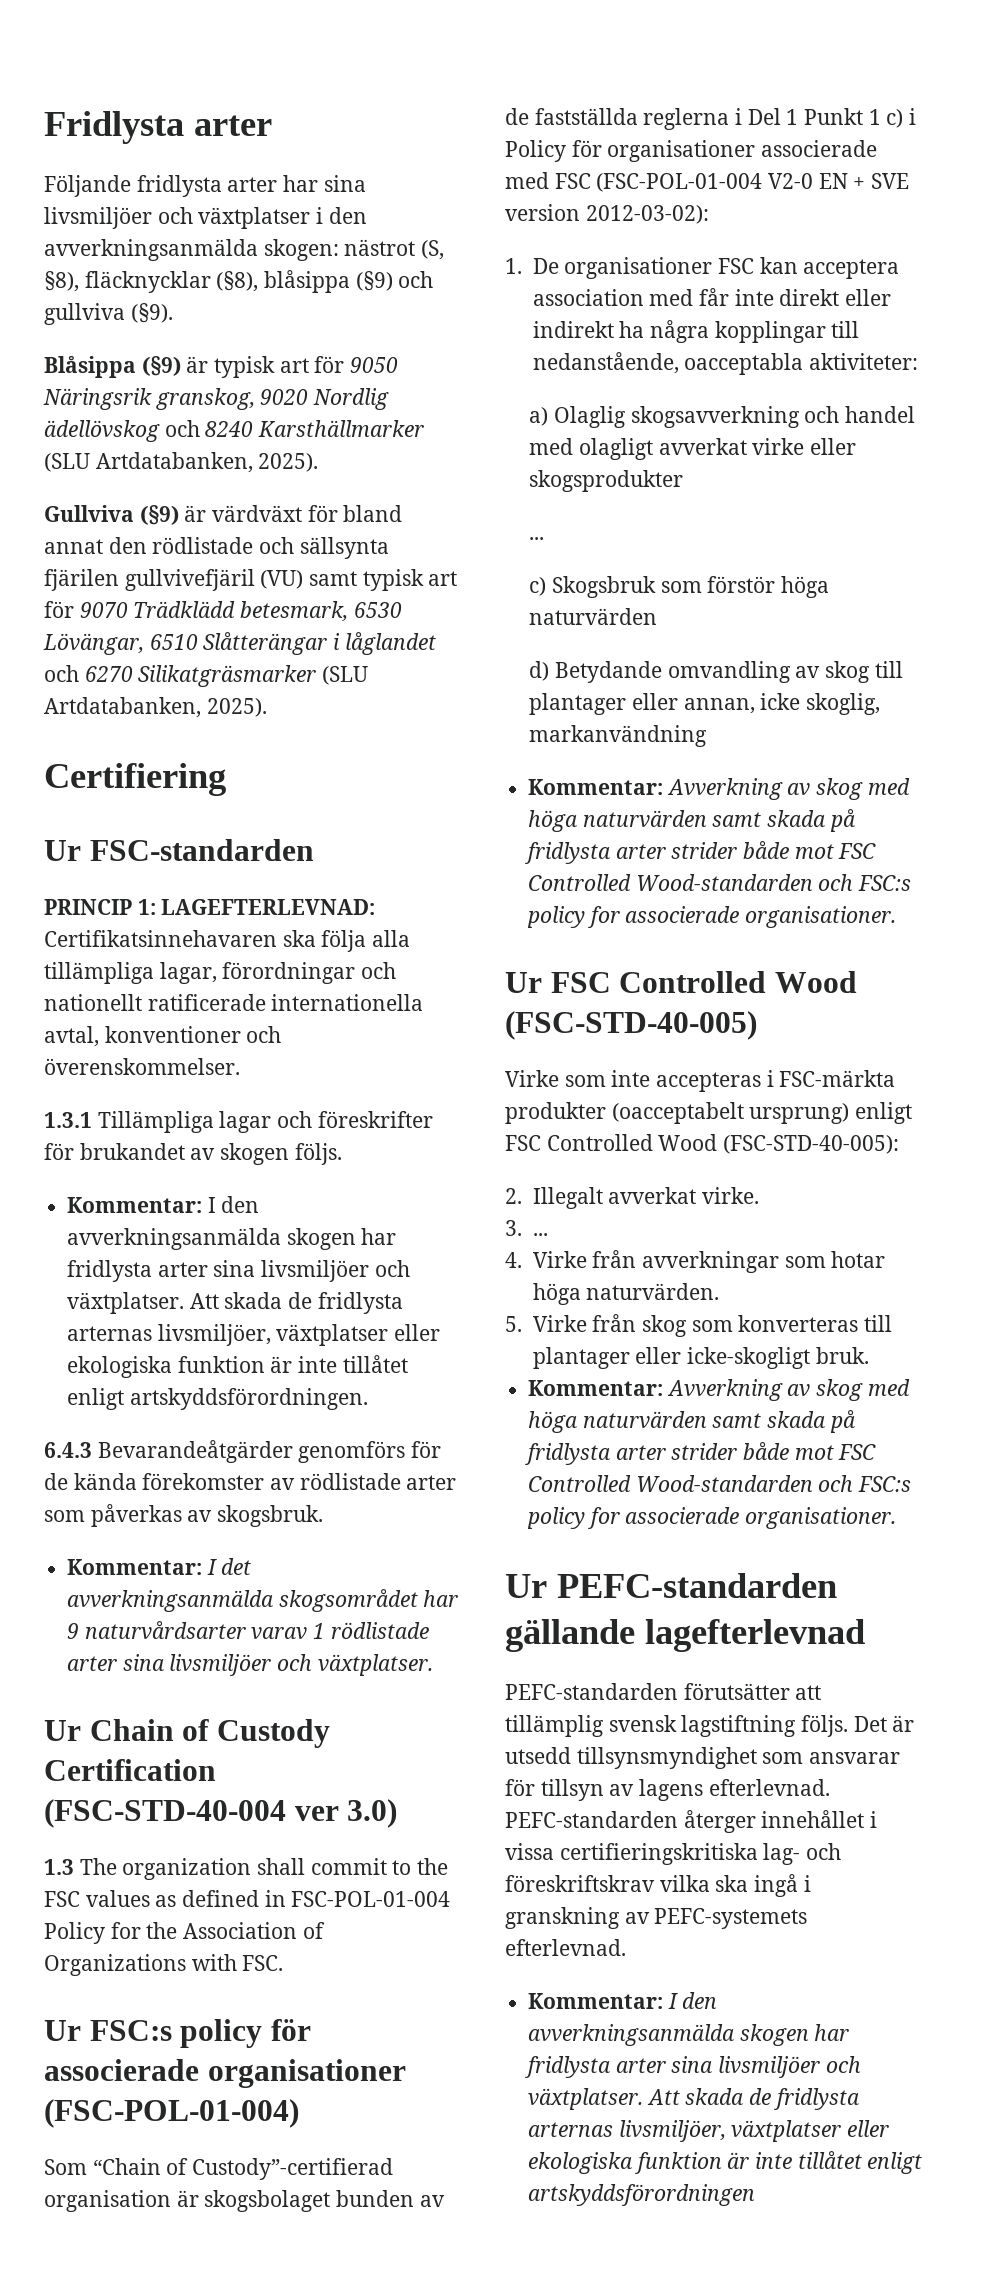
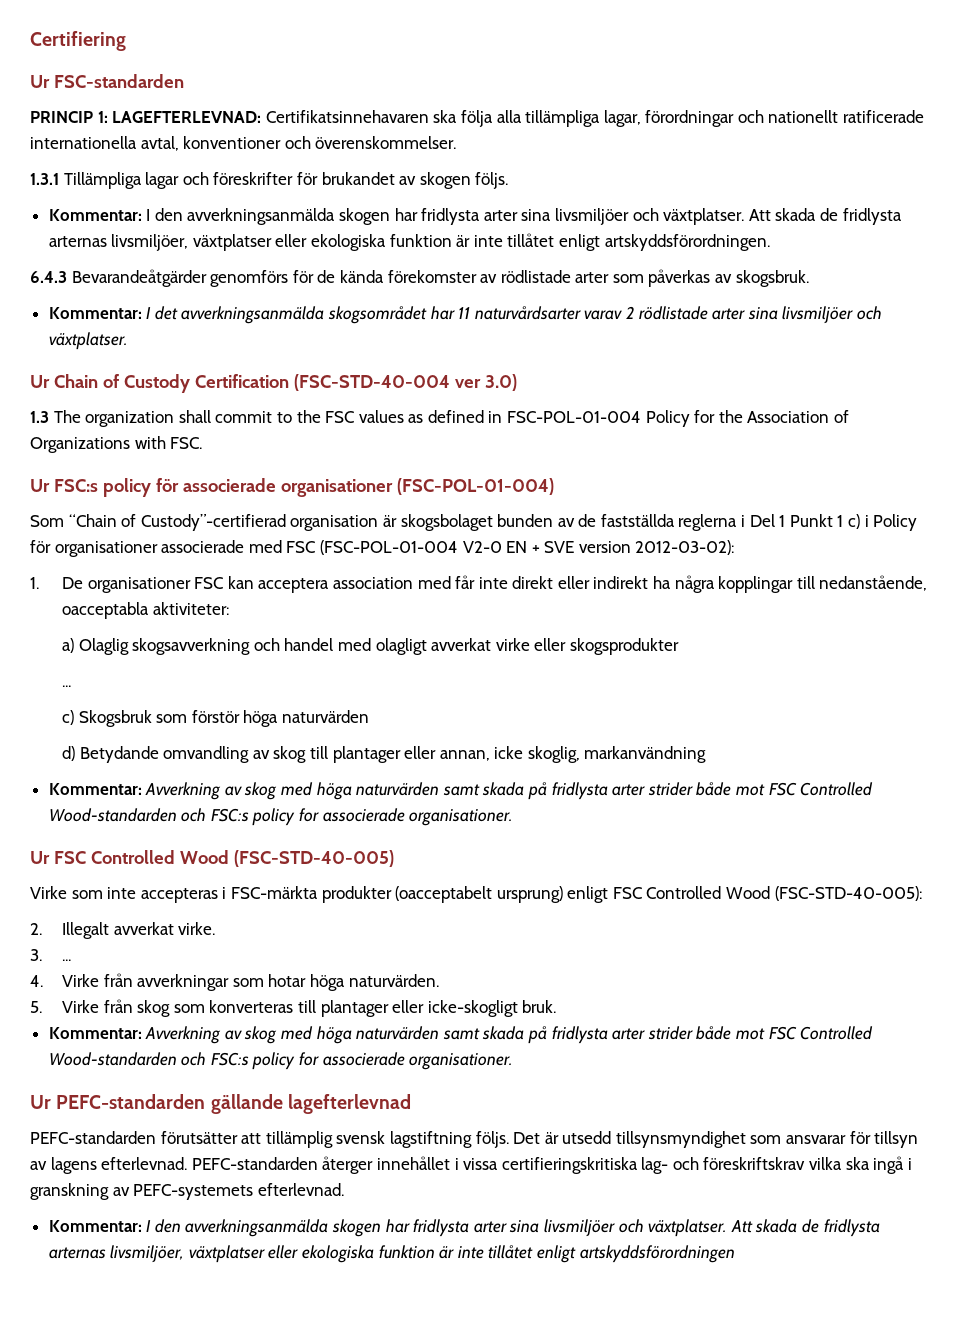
- Fridlysta arter
- Följande fridlysta arter har sina livsmiljöer och växtplatser i den avverkningsanmälda skogen: nästrot (S, §8), fläcknycklar (§8), blåsippa (§9) och gullviva (§9).
- Blåsippa (§9) är typisk art för 9050 Näringsrik granskog, 9020 Nordlig ädellövskog och 8240 Karsthällmarker (SLU Artdatabanken, 2025).
- Gullviva (§9) är värdväxt för bland annat den rödlistade och sällsynta fjärilen gullvivefjäril (VU) samt typisk art för 9070 Trädklädd betesmark, 6530 Lövängar, 6510 Slåtterängar i låglandet och 6270 Silikatgräsmarker (SLU Artdatabanken, 2025).
- Kommentar: I det avverkningsanmälda skogsområdet har 9 naturvårdsarter varav 1 rödlistade arter sina livsmiljöer och växtplatser.
+ Kommentar: I det avverkningsanmälda skogsområdet har 11 naturvårdsarter varav 2 rödlistade arter sina livsmiljöer och växtplatser.

